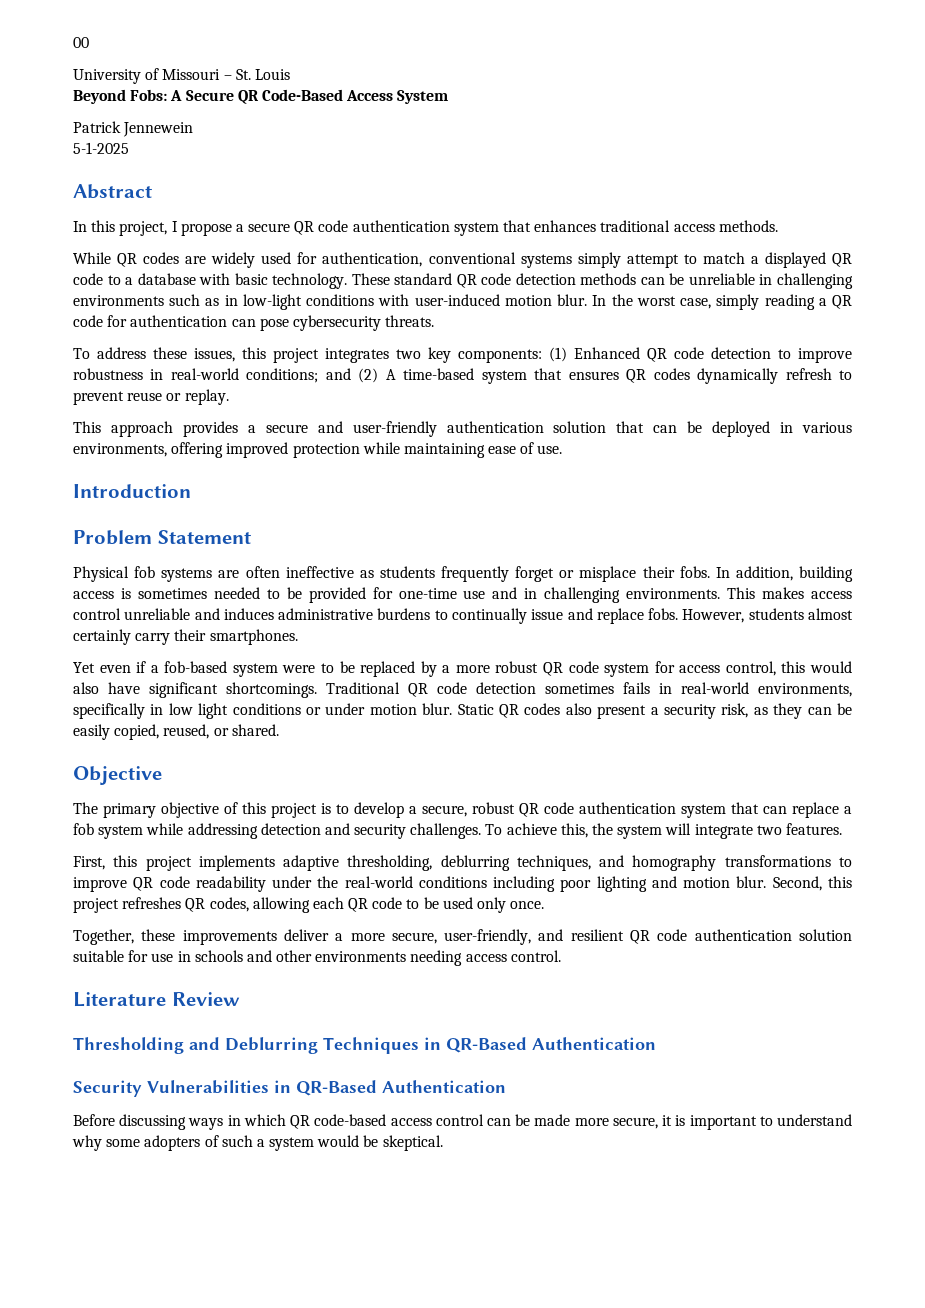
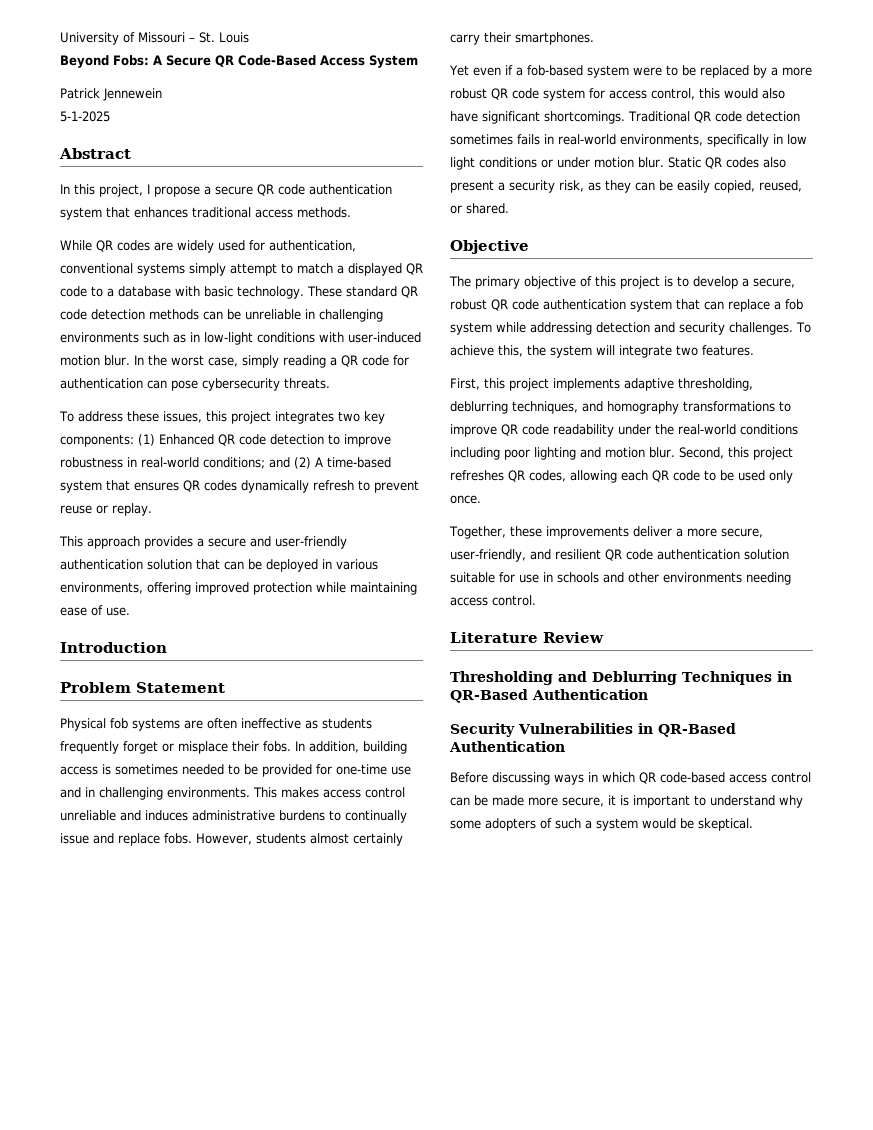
- 00

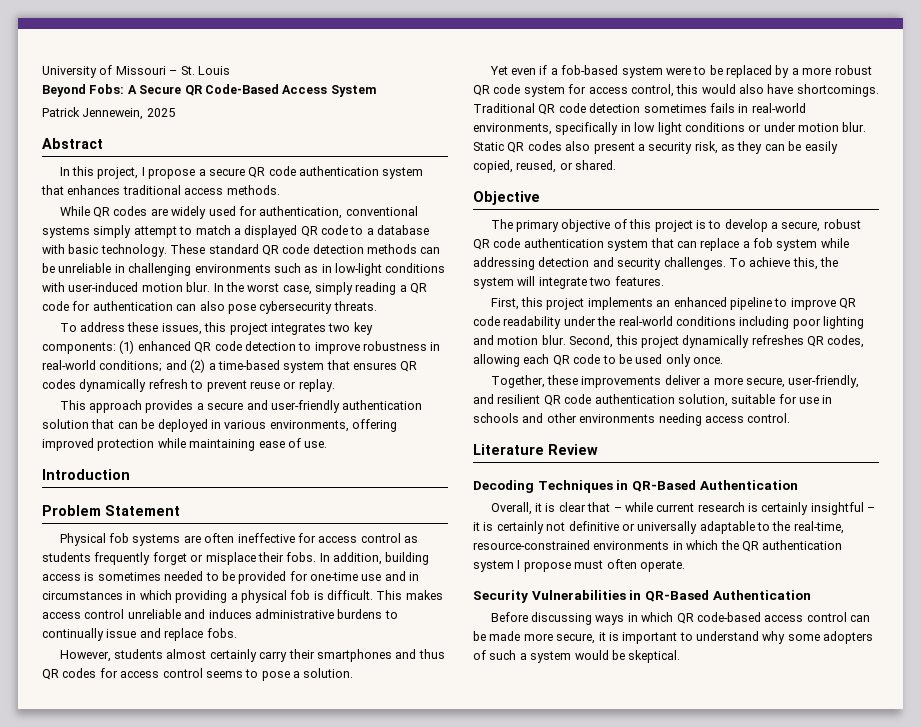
- Patrick Jennewein
- 5-1-2025
+ Patrick Jennewein, 2025
- In the worst case, simply reading a QR code for authentication can pose cybersecurity threats.
+ In the worst case, simply reading a QR code for authentication can also pose cybersecurity threats.
- To address these issues, this project integrates two key components: (1) Enhanced QR code detection to improve robustness in real-world conditions; and (2) A time-based system that ensures QR codes dynamically refresh to prevent reuse or replay.
+ To address these issues, this project integrates two key components: (1) enhanced QR code detection to improve robustness in real-world conditions; and (2) a time-based system that ensures QR codes dynamically refresh to prevent reuse or replay.
- Physical fob systems are often ineffective as students frequently forget or misplace their fobs.
+ Physical fob systems are often ineffective for access control as students frequently forget or misplace their fobs.
- In addition, building access is sometimes needed to be provided for one-time use and in challenging environments.
+ In addition, building access is sometimes needed to be provided for one-time use and in circumstances in which providing a physical fob is difficult.
- This makes access control unreliable and induces administrative burdens to continually issue and replace fobs. However, students almost certainly carry their smartphones.
+ This makes access control unreliable and induces administrative burdens to continually issue and replace fobs.
+ However, students almost certainly carry their smartphones and thus QR codes for access control seems to pose a solution.
- Yet even if a fob-based system were to be replaced by a more robust QR code system for access control, this would also have significant shortcomings.
+ Yet even if a fob-based system were to be replaced by a more robust QR code system for access control, this would also have shortcomings.
- First, this project implements adaptive thresholding, deblurring techniques, and homography transformations to improve QR code readability under the real-world conditions including poor lighting and motion blur.
+ First, this project implements an enhanced pipeline to improve QR code readability under the real-world conditions including poor lighting and motion blur.
- Second, this project refreshes QR codes, allowing each QR code to be used only once.
+ Second, this project dynamically refreshes QR codes, allowing each QR code to be used only once.
- Together, these improvements deliver a more secure, user-friendly, and resilient QR code authentication solution suitable for use in schools and other environments needing access control.
+ Together, these improvements deliver a more secure, user-friendly, and resilient QR code authentication solution, suitable for use in schools and other environments needing access control.
- Thresholding and Deblurring Techniques in QR-Based Authentication
+ Decoding Techniques in QR-Based Authentication
+ Overall, it is clear that – while current research is certainly insightful – it is certainly not definitive or universally adaptable to the real-time, resource-constrained environments in which the QR authentication system I propose must often operate.

